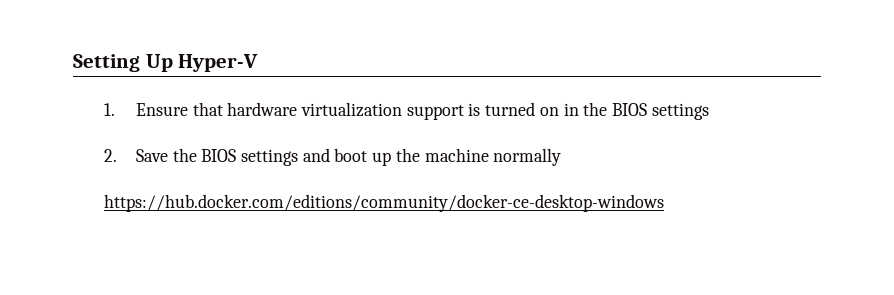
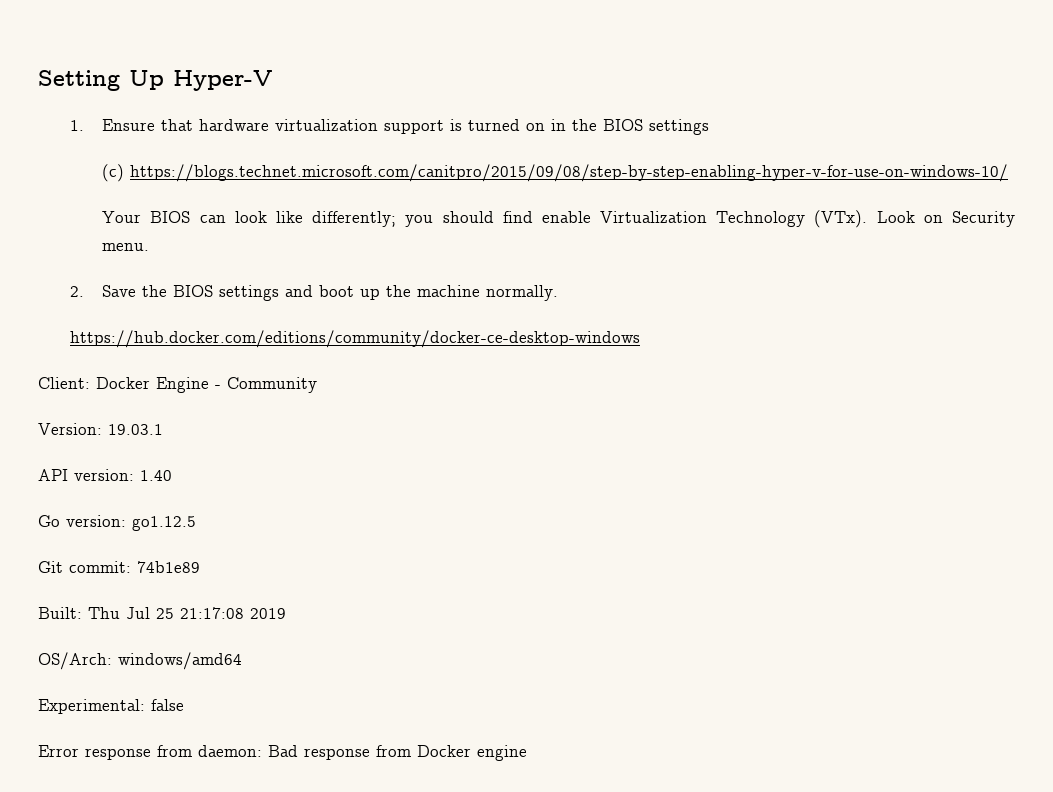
+ (c) https://blogs.technet.microsoft.com/canitpro/2015/09/08/step-by-step-enabling-hyper-v-for-use-on-windows-10/
+ Your BIOS can look like differently; you should find enable Virtualization Technology (VTx). Look on Security menu.
- 2. Save the BIOS settings and boot up the machine normally
+ 2. Save the BIOS settings and boot up the machine normally.
+ Client: Docker Engine - Community
+ Version: 19.03.1
+ API version: 1.40
+ Go version: go1.12.5
+ Git commit: 74b1e89
+ Built: Thu Jul 25 21:17:08 2019
+ OS/Arch: windows/amd64
+ Experimental: false
+ Error response from daemon: Bad response from Docker engine

